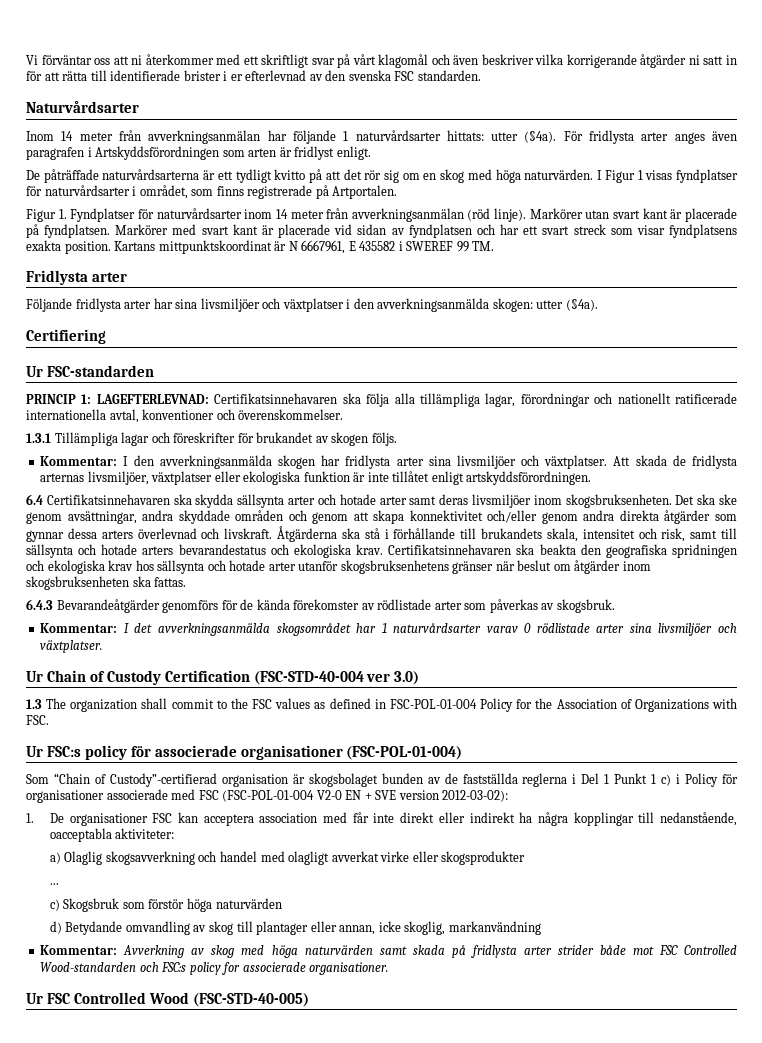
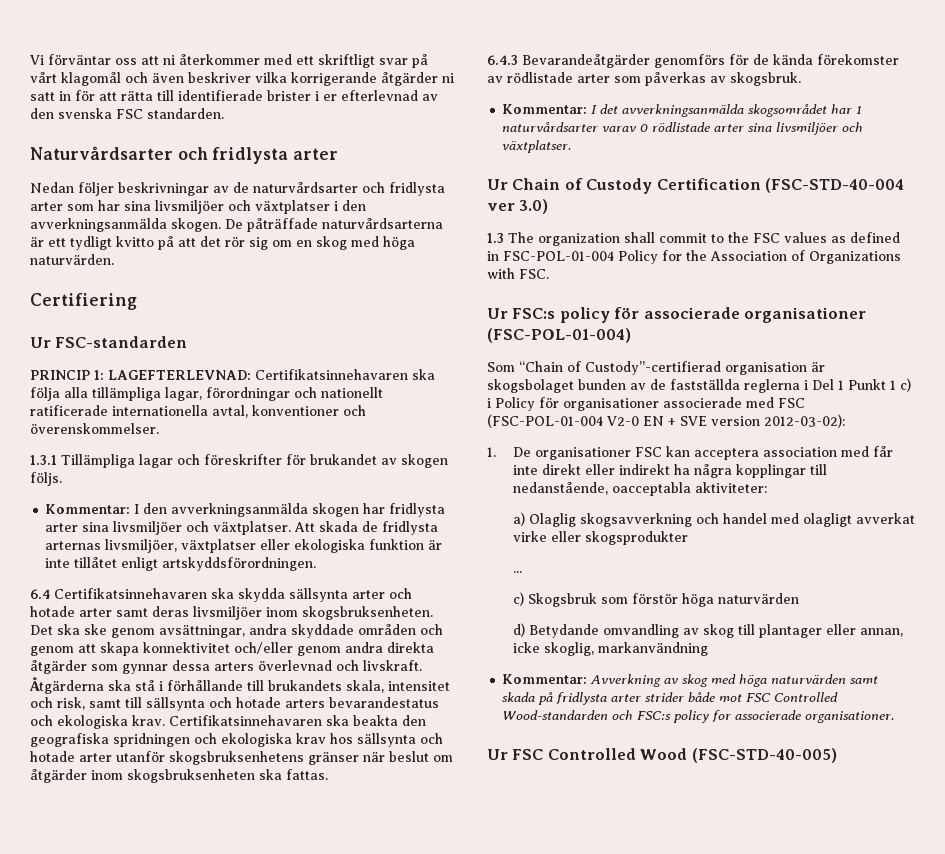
- Naturvårdsarter
- Inom 14 meter från avverkningsanmälan har följande 1 naturvårdsarter hittats: utter (§4a). För fridlysta arter anges även paragrafen i Artskyddsförordningen som arten är fridlyst enligt.
- De påträffade naturvårdsarterna är ett tydligt kvitto på att det rör sig om en skog med höga naturvärden. I Figur 1 visas fyndplatser för naturvårdsarter i området, som finns registrerade på Artportalen.
- Figur 1. Fyndplatser för naturvårdsarter inom 14 meter från avverkningsanmälan (röd linje). Markörer utan svart kant är placerade på fyndplatsen. Markörer med svart kant är placerade vid sidan av fyndplatsen och har ett svart streck som visar fyndplatsens exakta position. Kartans mittpunktskoordinat är N 6667961, E 435582 i SWEREF 99 TM.
- Fridlysta arter
- Följande fridlysta arter har sina livsmiljöer och växtplatser i den avverkningsanmälda skogen: utter (§4a).
+ Naturvårdsarter och fridlysta arter
+ Nedan följer beskrivningar av de naturvårdsarter och fridlysta arter som har sina livsmiljöer och växtplatser i den avverkningsanmälda skogen. De påträffade naturvårdsarterna är ett tydligt kvitto på att det rör sig om en skog med höga naturvärden.

